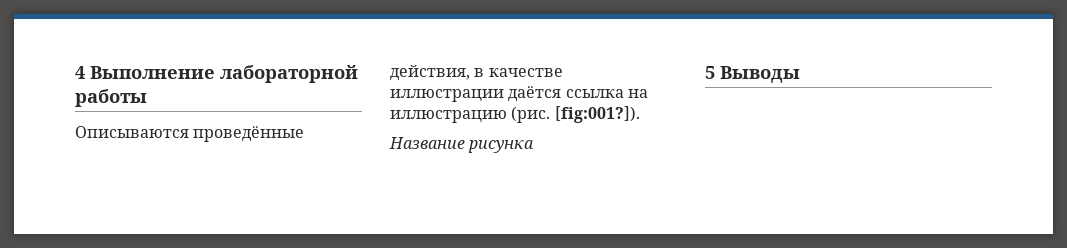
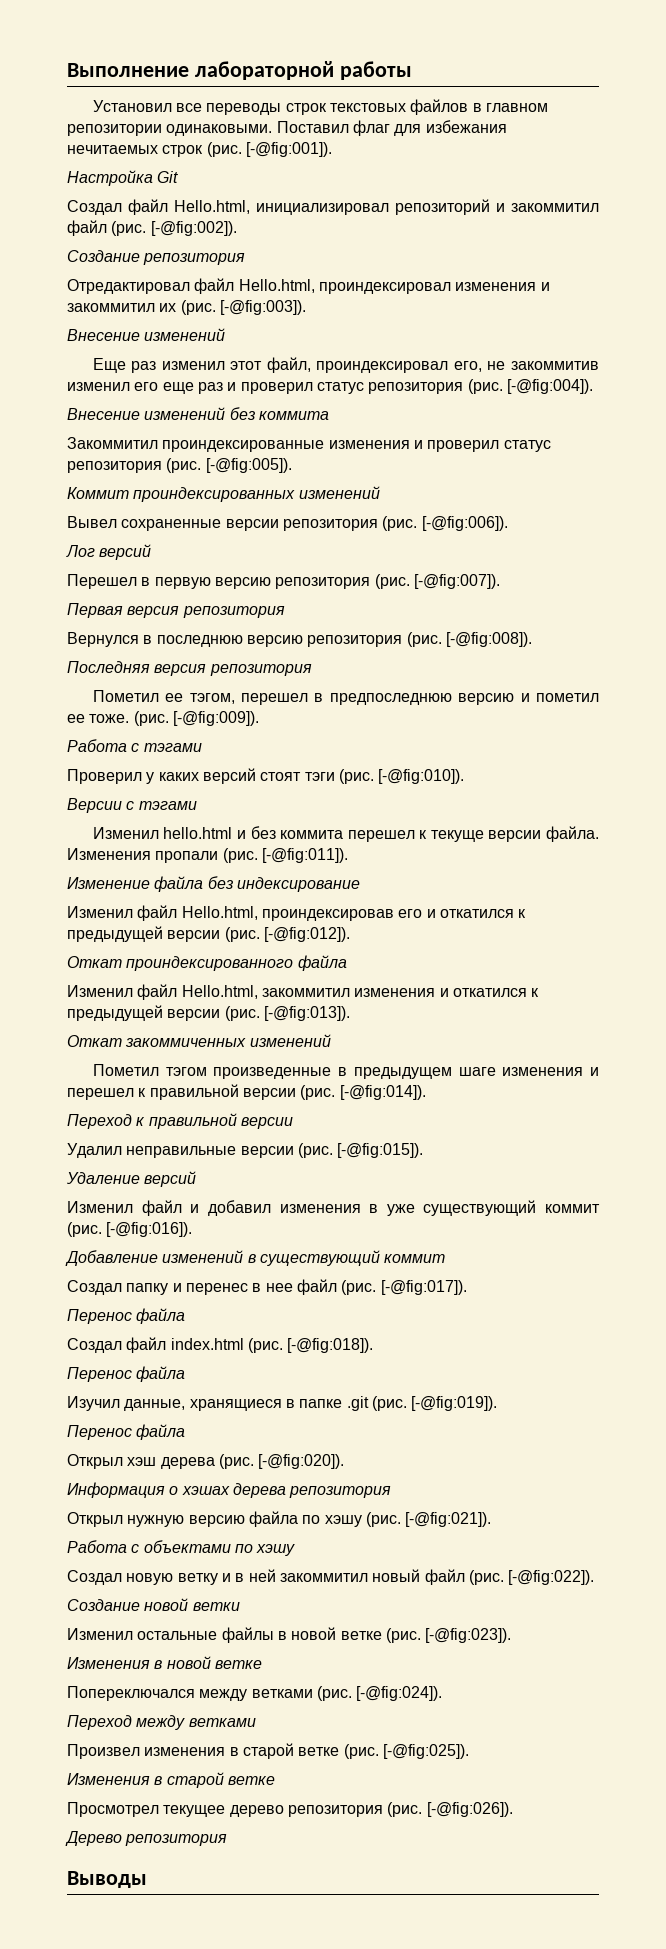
- 4 Выполнение лабораторной работы
+ Выполнение лабораторной работы
- Описываются проведённые действия, в качестве иллюстрации даётся ссылка на иллюстрацию (рис. [fig:001?]).
- Название рисунка
- 5 Выводы
+ Установил все переводы строк текстовых файлов в главном репозитории одинаковыми. Поставил флаг для избежания нечитаемых строк (рис. [-@fig:001]).
+ Настройка Git
+ Создал файл Hello.html, инициализировал репозиторий и закоммитил файл (рис. [-@fig:002]).
+ Создание репозитория
+ Отредактировал файл Hello.html, проиндексировал изменения и закоммитил их (рис. [-@fig:003]).
+ Внесение изменений
+ Еще раз изменил этот файл, проиндексировал его, не закоммитив изменил его еще раз и проверил статус репозитория (рис. [-@fig:004]).
+ Внесение изменений без коммита
+ Закоммитил проиндексированные изменения и проверил статус репозитория (рис. [-@fig:005]).
+ Коммит проиндексированных изменений
+ Вывел сохраненные версии репозитория (рис. [-@fig:006]).
+ Лог версий
+ Перешел в первую версию репозитория (рис. [-@fig:007]).
+ Первая версия репозитория
+ Вернулся в последнюю версию репозитория (рис. [-@fig:008]).
+ Последняя версия репозитория
+ Пометил ее тэгом, перешел в предпоследнюю версию и пометил ее тоже. (рис. [-@fig:009]).
+ Работа с тэгами
+ Проверил у каких версий стоят тэги (рис. [-@fig:010]).
+ Версии с тэгами
+ Изменил hello.html и без коммита перешел к текуще версии файла. Изменения пропали (рис. [-@fig:011]).
+ Изменение файла без индексирование
+ Изменил файл Hello.html, проиндексировав его и откатился к предыдущей версии (рис. [-@fig:012]).
+ Откат проиндексированного файла
+ Изменил файл Hello.html, закоммитил изменения и откатился к предыдущей версии (рис. [-@fig:013]).
+ Откат закоммиченных изменений
+ Пометил тэгом произведенные в предыдущем шаге изменения и перешел к правильной версии (рис. [-@fig:014]).
+ Переход к правильной версии
+ Удалил неправильные версии (рис. [-@fig:015]).
+ Удаление версий
+ Изменил файл и добавил изменения в уже существующий коммит (рис. [-@fig:016]).
+ Добавление изменений в существующий коммит
+ Создал папку и перенес в нее файл (рис. [-@fig:017]).
+ Перенос файла
+ Создал файл index.html (рис. [-@fig:018]).
+ Перенос файла
+ Изучил данные, хранящиеся в папке .git (рис. [-@fig:019]).
+ Перенос файла
+ Открыл хэш дерева (рис. [-@fig:020]).
+ Информация о хэшах дерева репозитория
+ Открыл нужную версию файла по хэшу (рис. [-@fig:021]).
+ Работа с объектами по хэшу
+ Создал новую ветку и в ней закоммитил новый файл (рис. [-@fig:022]).
+ Создание новой ветки
+ Изменил остальные файлы в новой ветке (рис. [-@fig:023]).
+ Изменения в новой ветке
+ Попереключался между ветками (рис. [-@fig:024]).
+ Переход между ветками
+ Произвел изменения в старой ветке (рис. [-@fig:025]).
+ Изменения в старой ветке
+ Просмотрел текущее дерево репозитория (рис. [-@fig:026]).
+ Дерево репозитория
+ Выводы

